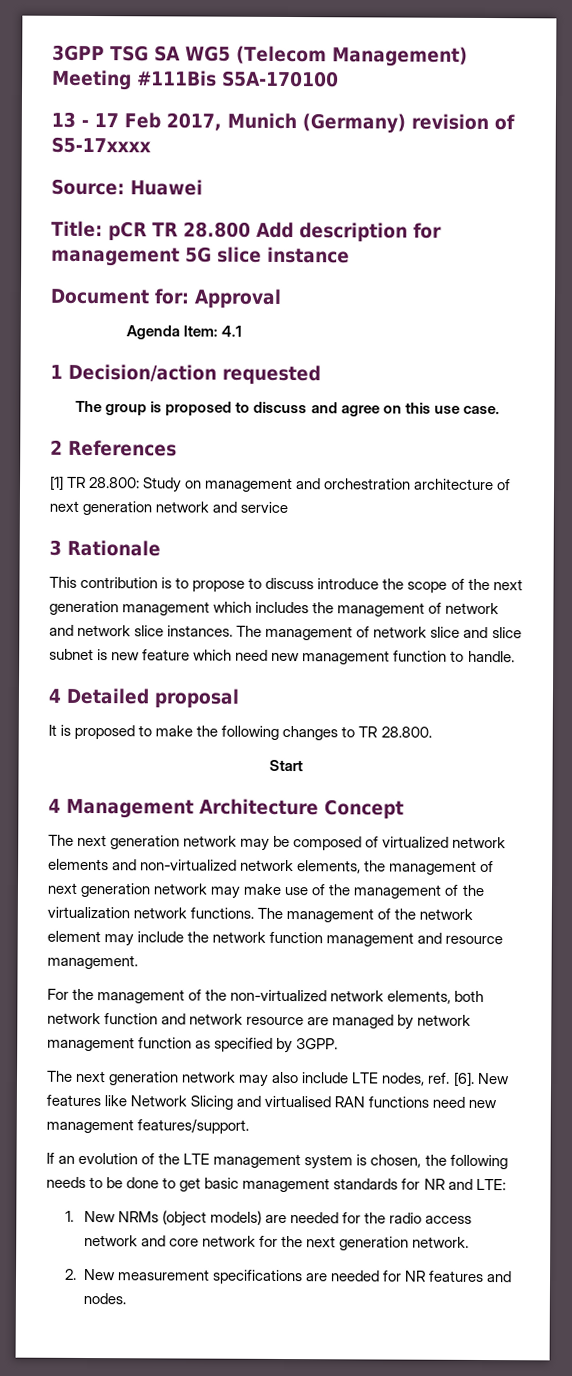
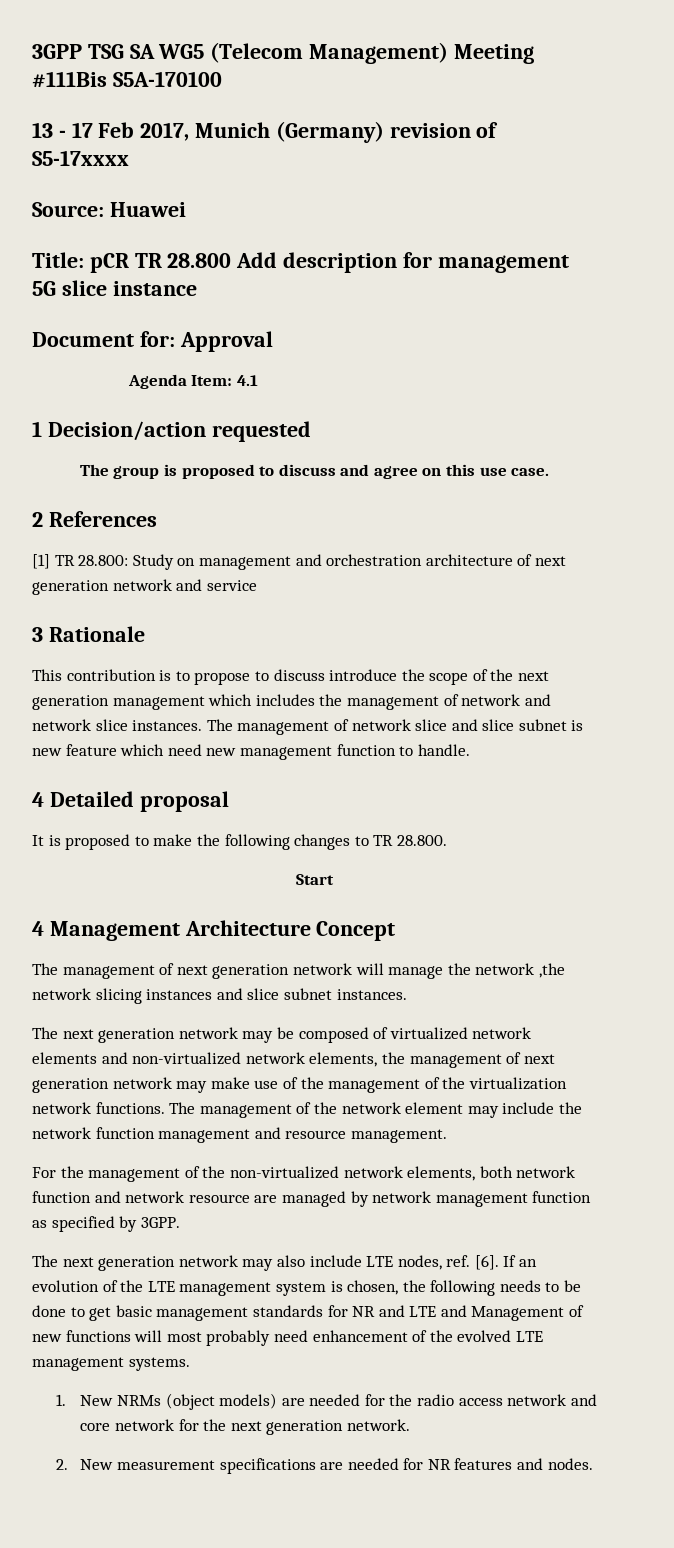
+ The management of next generation network will manage the network ,the network slicing instances and slice subnet instances.
- The next generation network may also include LTE nodes, ref. [6]. New features like Network Slicing and virtualised RAN functions need new management features/support.
- If an evolution of the LTE management system is chosen, the following needs to be done to get basic management standards for NR and LTE:
+ The next generation network may also include LTE nodes, ref. [6]. If an evolution of the LTE management system is chosen, the following needs to be done to get basic management standards for NR and LTE and Management of new functions will most probably need enhancement of the evolved LTE management systems.

